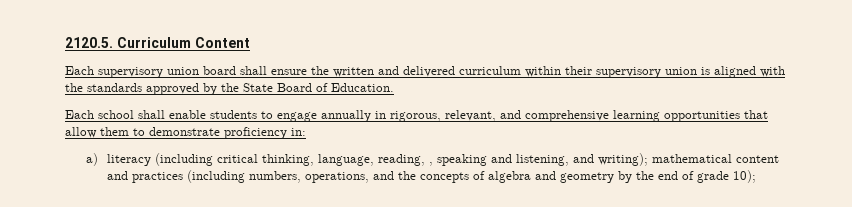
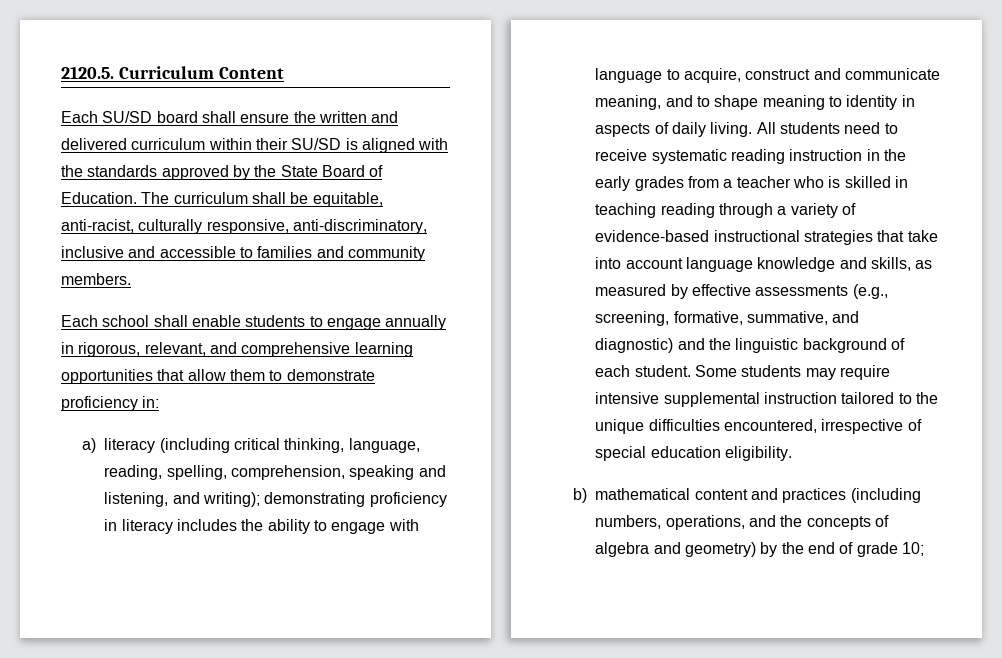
- Each supervisory union board shall ensure the written and delivered curriculum within their supervisory union is aligned with the standards approved by the State Board of Education.
+ Each SU/SD board shall ensure the written and delivered curriculum within their SU/SD is aligned with the standards approved by the State Board of Education. The curriculum shall be equitable, anti-racist, culturally responsive, anti-discriminatory, inclusive and accessible to families and community members.
- a) literacy (including critical thinking, language, reading, , speaking and listening, and writing); mathematical content and practices (including numbers, operations, and the concepts of algebra and geometry by the end of grade 10);
+ a) literacy (including critical thinking, language, reading, spelling, comprehension, speaking and listening, and writing); demonstrating proficiency in literacy includes the ability to engage with language to acquire, construct and communicate meaning, and to shape meaning to identity in aspects of daily living. All students need to receive systematic reading instruction in the early grades from a teacher who is skilled in teaching reading through a variety of evidence-based instructional strategies that take into account language knowledge and skills, as measured by effective assessments (e.g., screening, formative, summative, and diagnostic) and the linguistic background of each student. Some students may require intensive supplemental instruction tailored to the unique difficulties encountered, irrespective of special education eligibility.
+ b) mathematical content and practices (including numbers, operations, and the concepts of algebra and geometry) by the end of grade 10;

